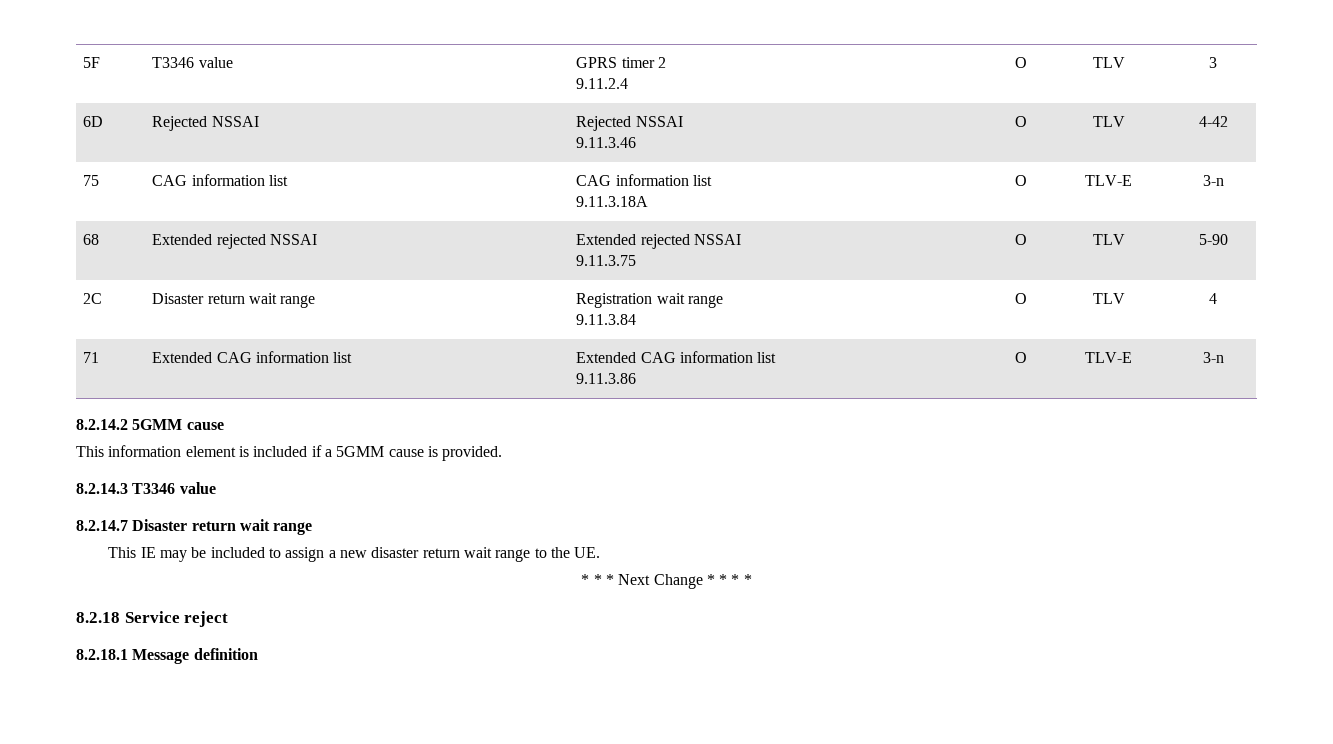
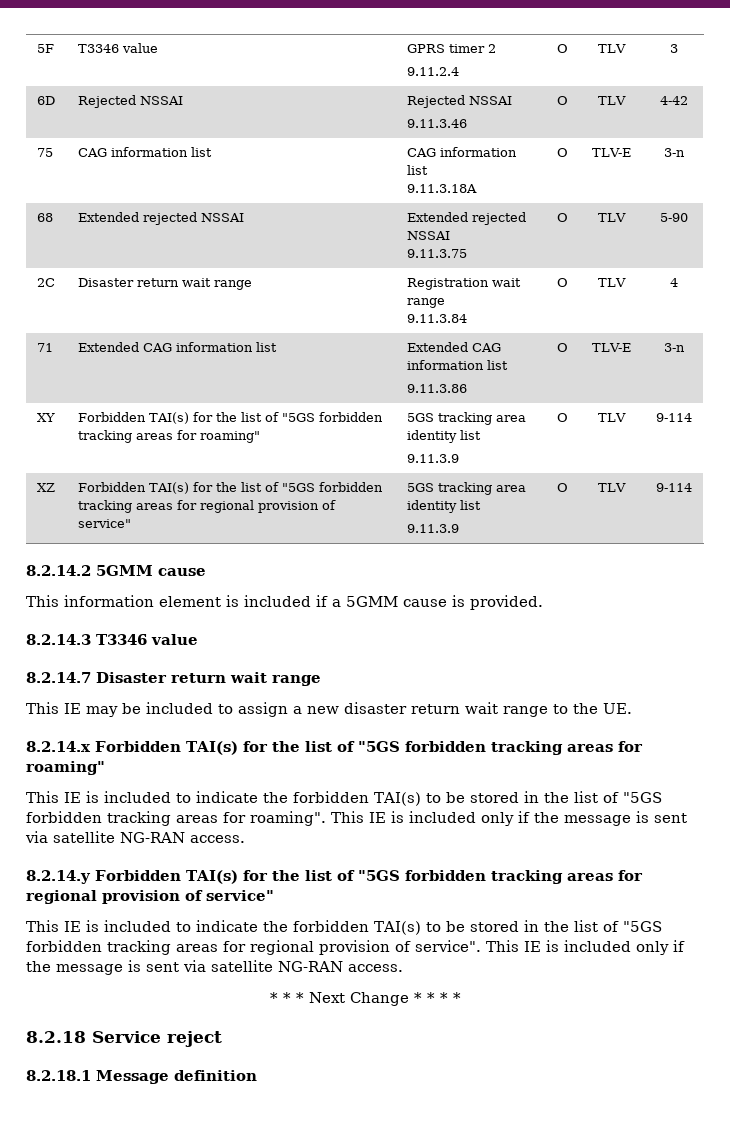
+ XY | Forbidden TAI(s) for the list of "5GS forbidden tracking areas for roaming" | 5GS tracking area identity list
+ 9.11.3.9 | O | TLV | 9-114
+ XZ | Forbidden TAI(s) for the list of "5GS forbidden tracking areas for regional provision of service" | 5GS tracking area identity list
+ 9.11.3.9 | O | TLV | 9-114
+ 8.2.14.x Forbidden TAI(s) for the list of "5GS forbidden tracking areas for roaming"
+ This IE is included to indicate the forbidden TAI(s) to be stored in the list of "5GS forbidden tracking areas for roaming". This IE is included only if the message is sent via satellite NG-RAN access.
+ 8.2.14.y Forbidden TAI(s) for the list of "5GS forbidden tracking areas for regional provision of service"
+ This IE is included to indicate the forbidden TAI(s) to be stored in the list of "5GS forbidden tracking areas for regional provision of service". This IE is included only if the message is sent via satellite NG-RAN access.

